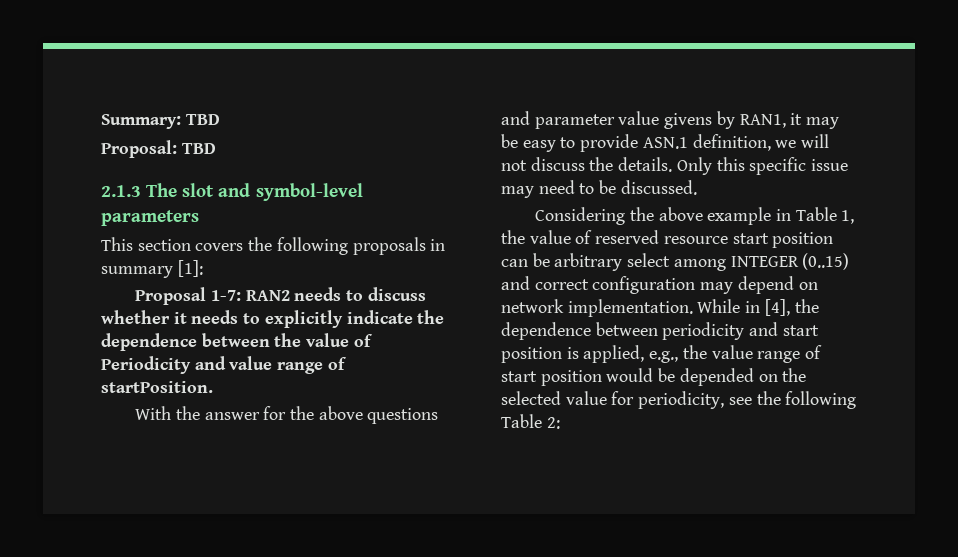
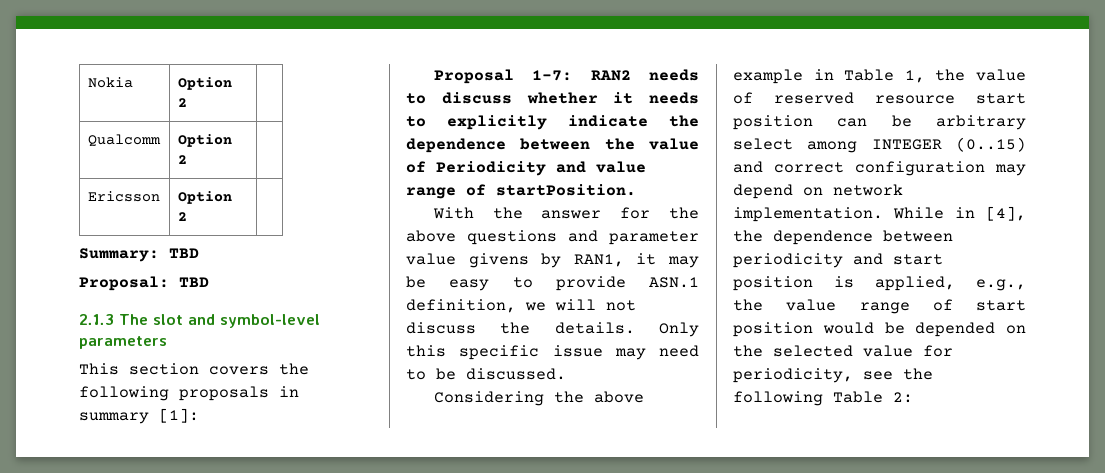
+ Nokia | Option 2 |
+ Qualcomm | Option 2 |
+ Ericsson | Option 2 |

